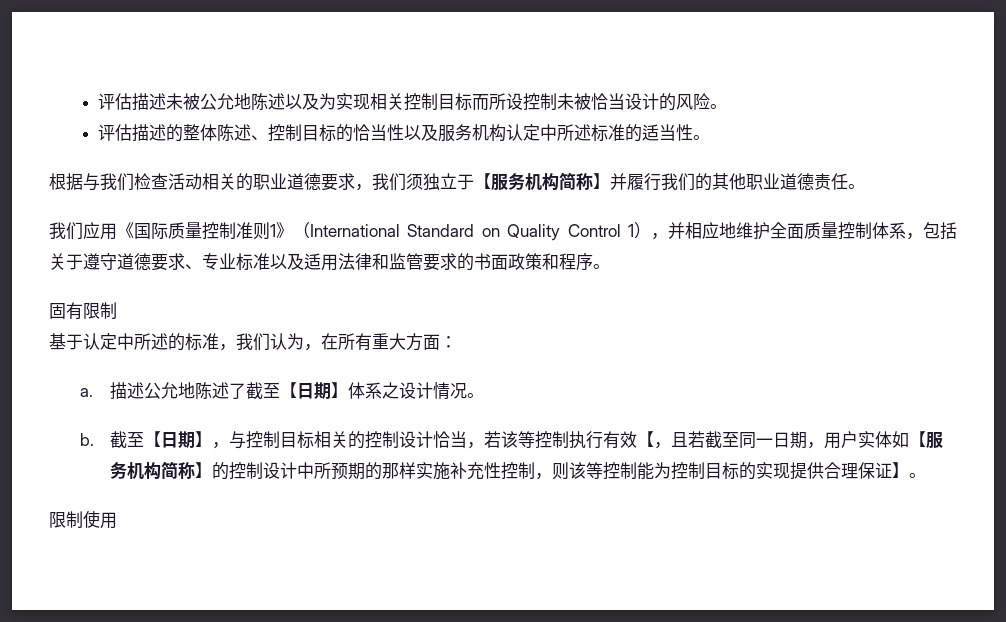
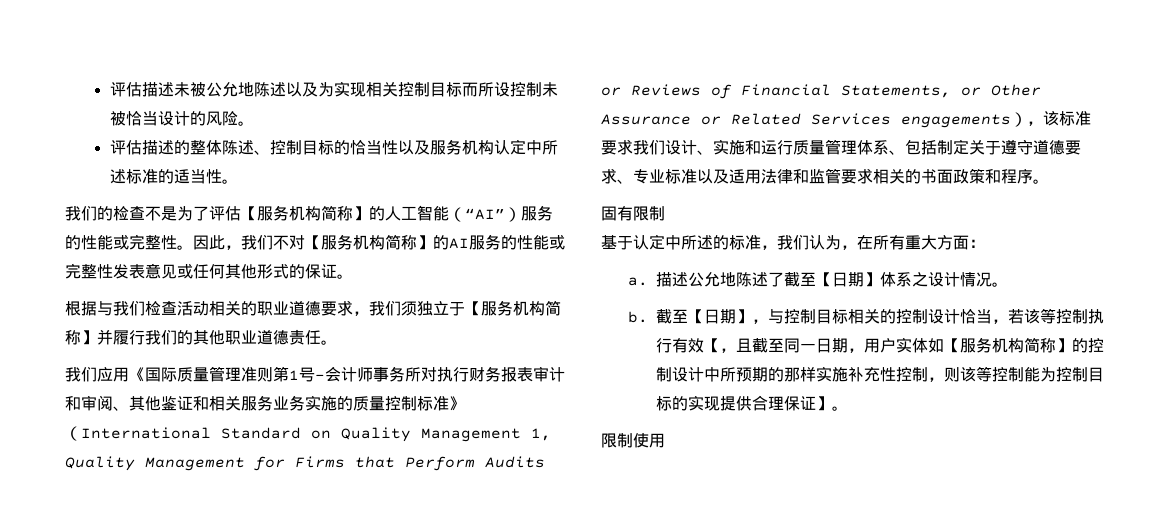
+ 我们的检查不是为了评估【服务机构简称】的人工智能（“AI”）服务的性能或完整性。因此，我们不对【服务机构简称】的AI服务的性能或完整性发表意见或任何其他形式的保证。
- 我们应用《国际质量控制准则1》（International Standard on Quality Control 1），并相应地维护全面质量控制体系，包括关于遵守道德要求、专业标准以及适用法律和监管要求的书面政策和程序。
+ 我们应用《国际质量管理准则第1号-会计师事务所对执行财务报表审计和审阅、其他鉴证和相关服务业务实施的质量控制标准》（International Standard on Quality Management 1, Quality Management for Firms that Perform Audits or Reviews of Financial Statements, or Other Assurance or Related Services engagements），该标准要求我们设计、实施和运行质量管理体系、包括制定关于遵守道德要求、专业标准以及适用法律和监管要求相关的书面政策和程序。
- 截至【日期】，与控制目标相关的控制设计恰当，若该等控制执行有效【，且若截至同一日期，用户实体如【服务机构简称】的控制设计中所预期的那样实施补充性控制，则该等控制能为控制目标的实现提供合理保证】。
+ 截至【日期】，与控制目标相关的控制设计恰当，若该等控制执行有效【，且截至同一日期，用户实体如【服务机构简称】的控制设计中所预期的那样实施补充性控制，则该等控制能为控制目标的实现提供合理保证】。

